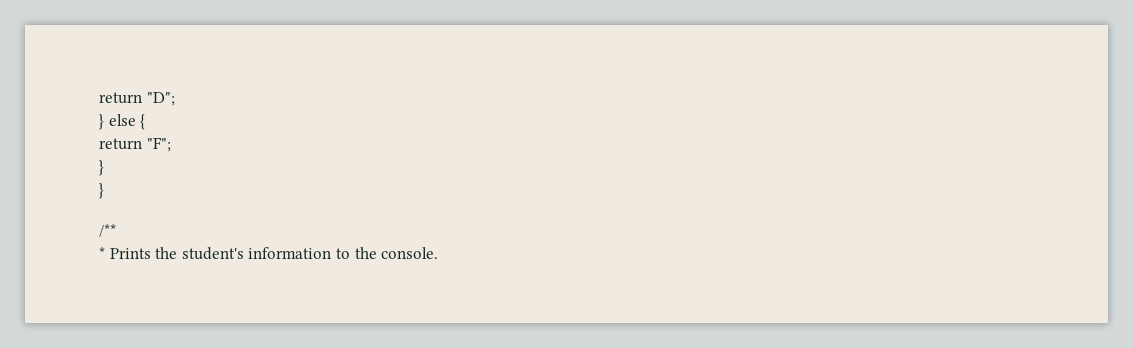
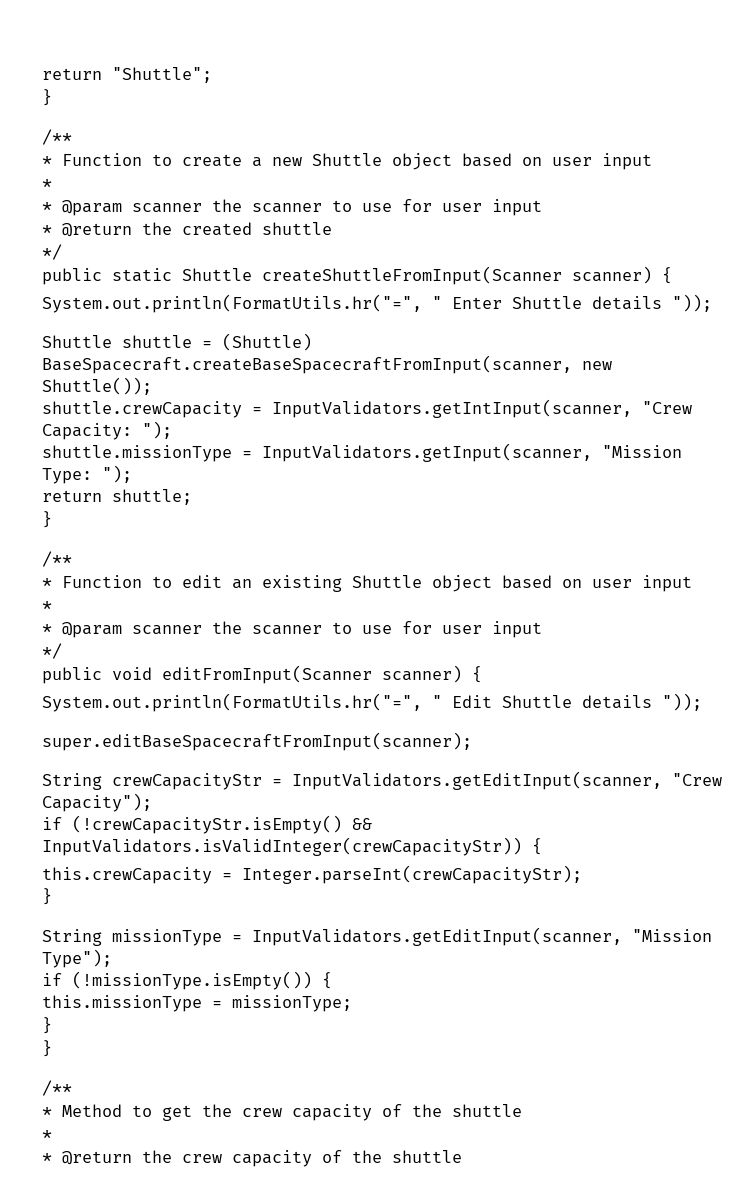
- return "D";
- } else {
- return "F";
+ return "Shuttle";
+ }
+ /**
+ * Function to create a new Shuttle object based on user input
+ *
+ * @param scanner the scanner to use for user input
+ * @return the created shuttle
+ */
+ public static Shuttle createShuttleFromInput(Scanner scanner) {
+ System.out.println(FormatUtils.hr("=", " Enter Shuttle details "));
+ Shuttle shuttle = (Shuttle) BaseSpacecraft.createBaseSpacecraftFromInput(scanner, new Shuttle());
+ shuttle.crewCapacity = InputValidators.getIntInput(scanner, "Crew Capacity: ");
+ shuttle.missionType = InputValidators.getInput(scanner, "Mission Type: ");
+ return shuttle;
+ }
+ /**
+ * Function to edit an existing Shuttle object based on user input
+ *
+ * @param scanner the scanner to use for user input
+ */
+ public void editFromInput(Scanner scanner) {
+ System.out.println(FormatUtils.hr("=", " Edit Shuttle details "));
+ super.editBaseSpacecraftFromInput(scanner);
+ String crewCapacityStr = InputValidators.getEditInput(scanner, "Crew Capacity");
+ if (!crewCapacityStr.isEmpty() && InputValidators.isValidInteger(crewCapacityStr)) {
+ this.crewCapacity = Integer.parseInt(crewCapacityStr);
+ }
+ String missionType = InputValidators.getEditInput(scanner, "Mission Type");
+ if (!missionType.isEmpty()) {
+ this.missionType = missionType;
  }
  }
  /**
- * Prints the student's information to the console.
+ * Method to get the crew capacity of the shuttle
+ *
+ * @return the crew capacity of the shuttle

